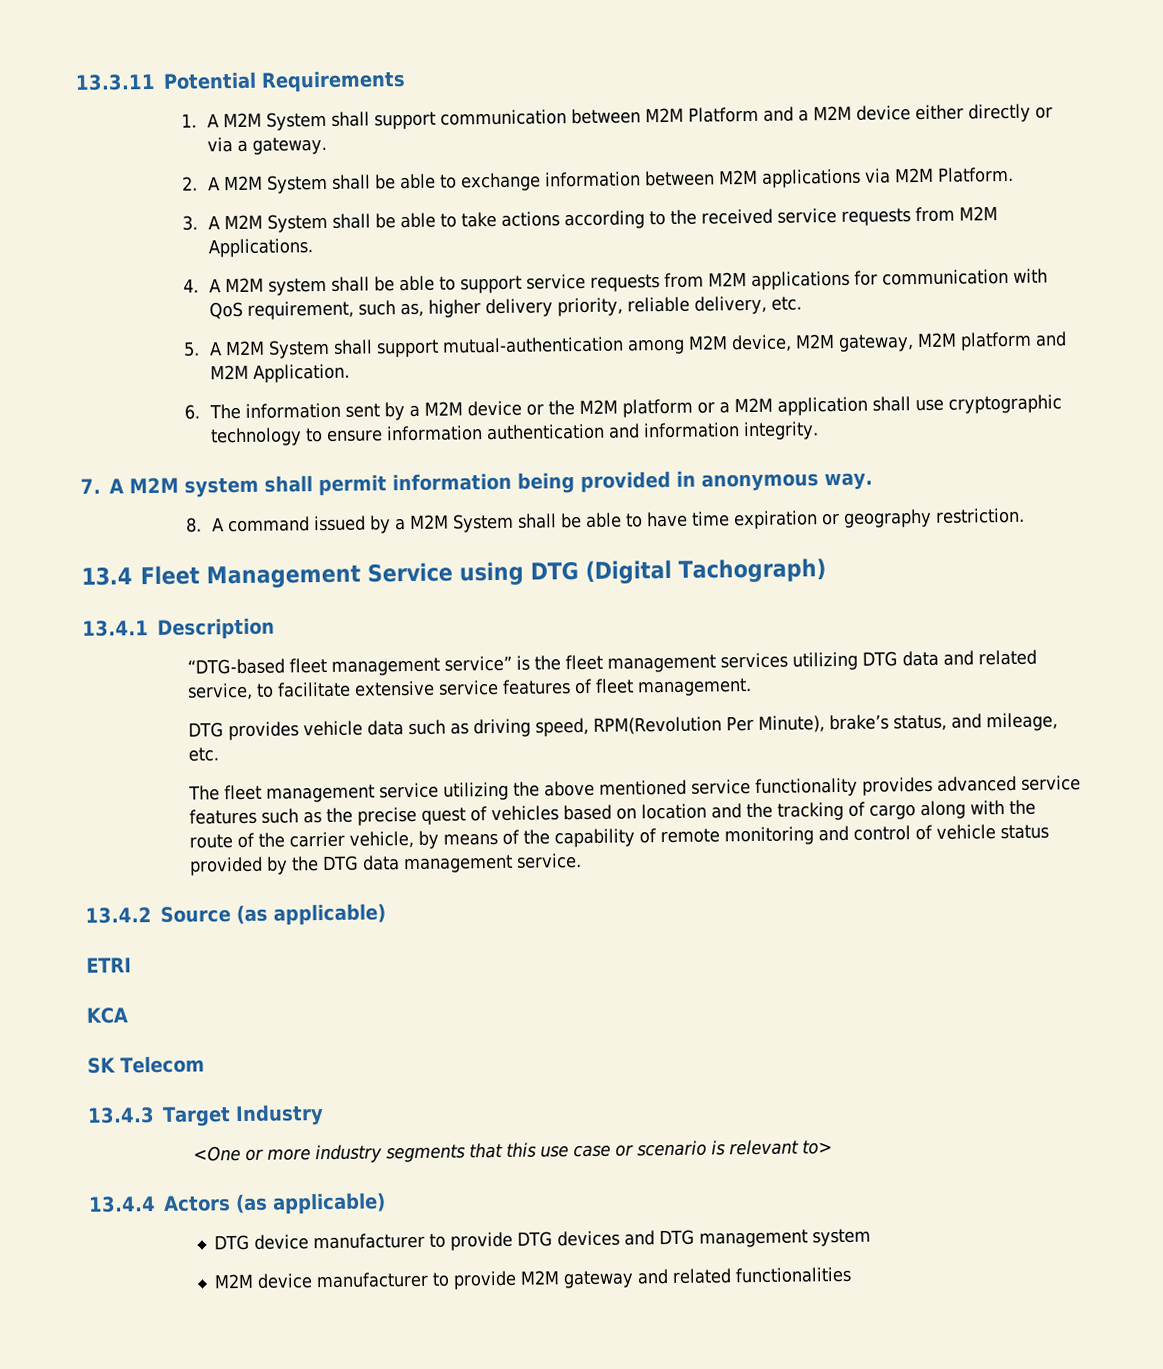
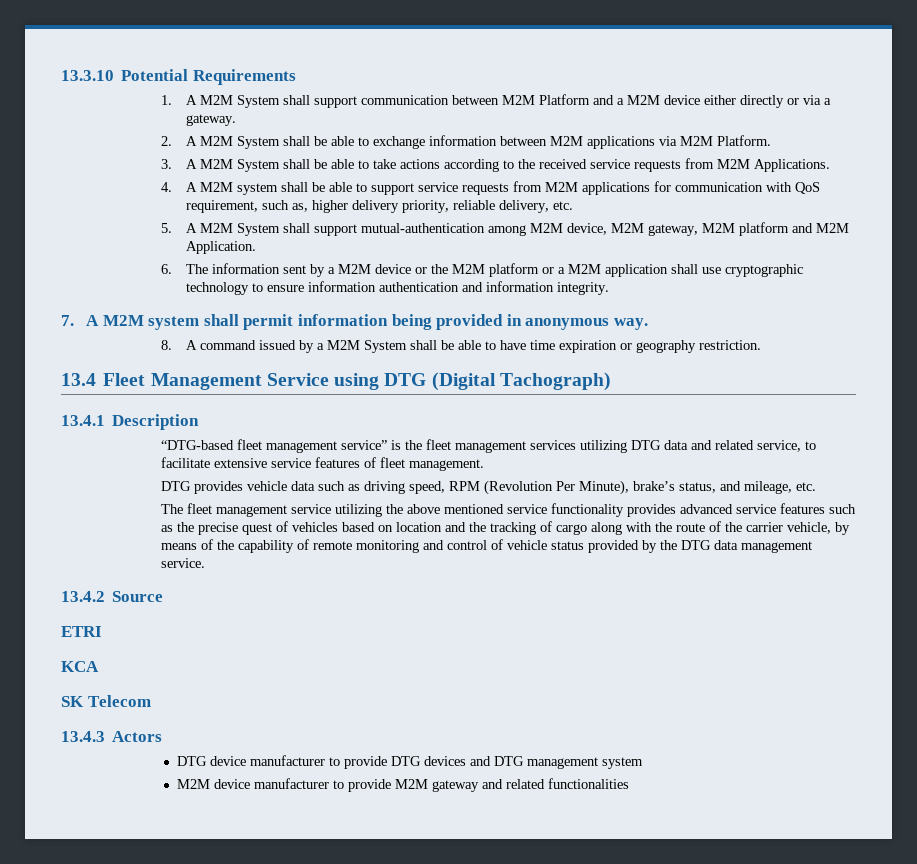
- 13.3.11 Potential Requirements
+ 13.3.10 Potential Requirements
- DTG provides vehicle data such as driving speed, RPM(Revolution Per Minute), brake’s status, and mileage, etc.
+ DTG provides vehicle data such as driving speed, RPM (Revolution Per Minute), brake’s status, and mileage, etc.
- 13.4.2 Source (as applicable)
+ 13.4.2 Source
- 13.4.3 Target Industry
- <One or more industry segments that this use case or scenario is relevant to>
- 13.4.4 Actors (as applicable)
+ 13.4.3 Actors

